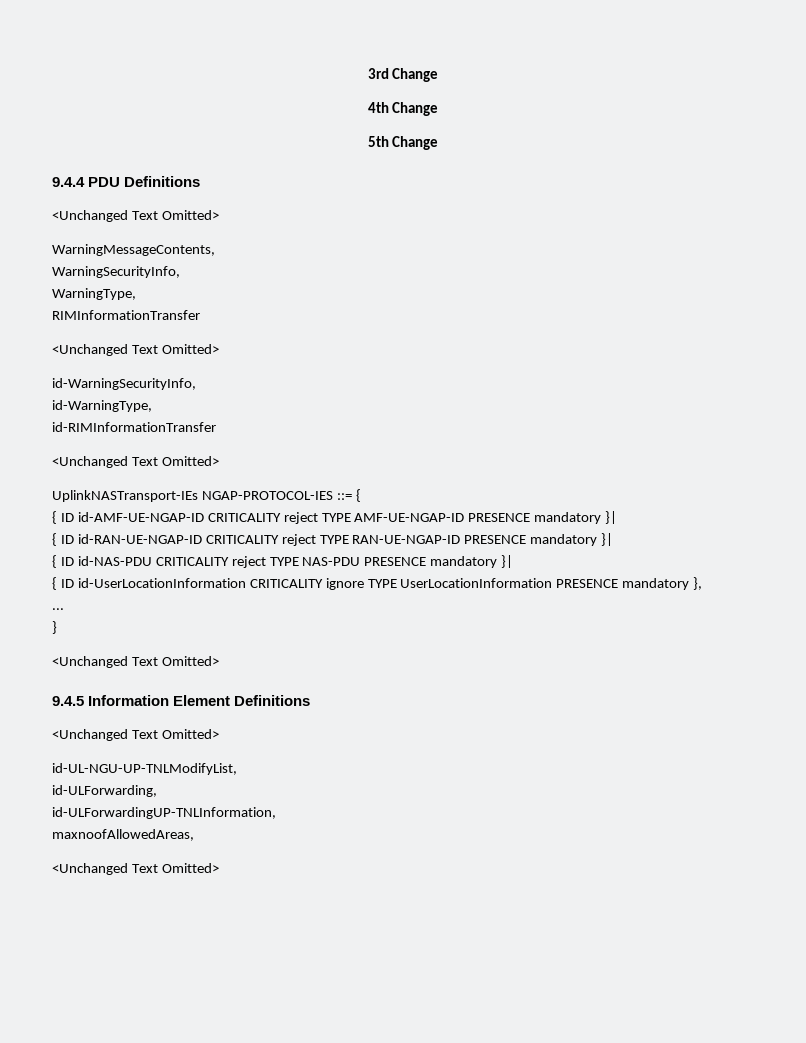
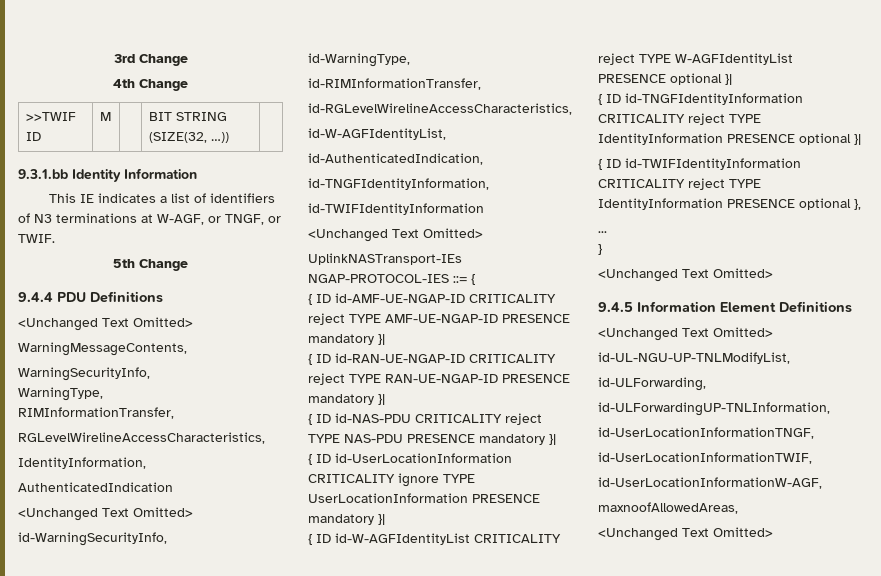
+ >>TWIF ID | M | | BIT STRING (SIZE(32, …)) |
+ 9.3.1.bb Identity Information
+ This IE indicates a list of identifiers of N3 terminations at W-AGF, or TNGF, or TWIF.
- RIMInformationTransfer
+ RIMInformationTransfer,
+ RGLevelWirelineAccessCharacteristics,
+ IdentityInformation,
+ AuthenticatedIndication
- id-RIMInformationTransfer
+ id-RIMInformationTransfer,
+ id-RGLevelWirelineAccessCharacteristics,
+ id-W-AGFIdentityList,
+ id-AuthenticatedIndication,
+ id-TNGFIdentityInformation,
+ id-TWIFIdentityInformation
- { ID id-UserLocationInformation CRITICALITY ignore TYPE UserLocationInformation PRESENCE mandatory },
+ { ID id-UserLocationInformation CRITICALITY ignore TYPE UserLocationInformation PRESENCE mandatory }|
+ { ID id-W-AGFIdentityList CRITICALITY reject TYPE W-AGFIdentityList PRESENCE optional }|
+ { ID id-TNGFIdentityInformation CRITICALITY reject TYPE IdentityInformation PRESENCE optional }|
+ { ID id-TWIFIdentityInformation CRITICALITY reject TYPE IdentityInformation PRESENCE optional },
+ id-UserLocationInformationTNGF,
+ id-UserLocationInformationTWIF,
+ id-UserLocationInformationW-AGF,

